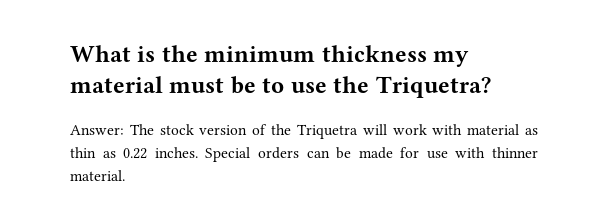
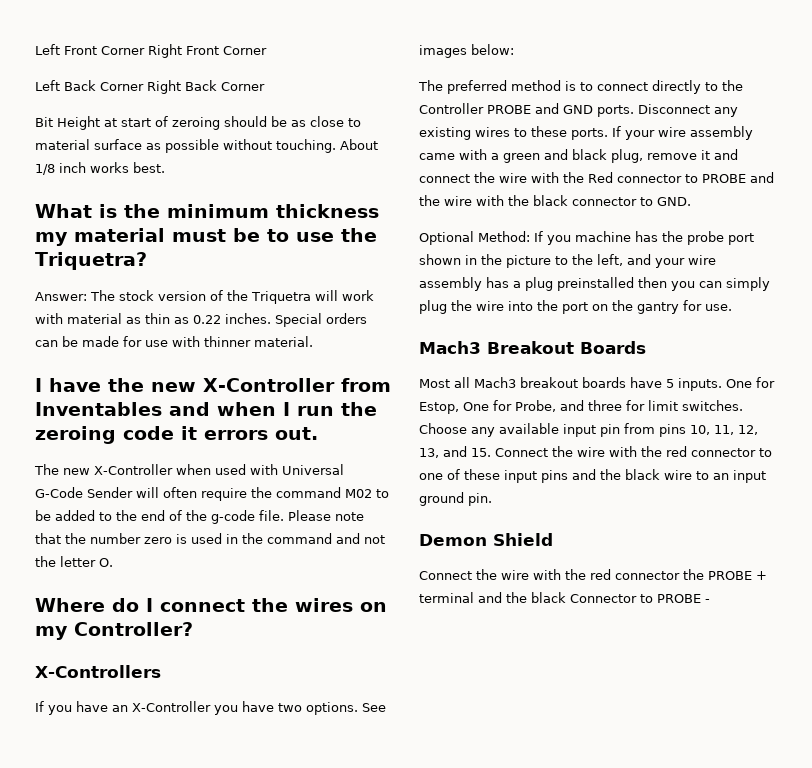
+ Left Front Corner Right Front Corner
+ Left Back Corner Right Back Corner
+ Bit Height at start of zeroing should be as close to material surface as possible without touching. About 1/8 inch works best.
+ I have the new X-Controller from Inventables and when I run the zeroing code it errors out.
+ The new X-Controller when used with Universal G-Code Sender will often require the command M02 to be added to the end of the g-code file. Please note that the number zero is used in the command and not the letter O.
+ Where do I connect the wires on my Controller?
+ X-Controllers
+ If you have an X-Controller you have two options. See images below:
+ The preferred method is to connect directly to the Controller PROBE and GND ports. Disconnect any existing wires to these ports. If your wire assembly came with a green and black plug, remove it and connect the wire with the Red connector to PROBE and the wire with the black connector to GND.
+ Optional Method: If you machine has the probe port shown in the picture to the left, and your wire assembly has a plug preinstalled then you can simply plug the wire into the port on the gantry for use.
+ Mach3 Breakout Boards
+ Most all Mach3 breakout boards have 5 inputs. One for Estop, One for Probe, and three for limit switches. Choose any available input pin from pins 10, 11, 12, 13, and 15. Connect the wire with the red connector to one of these input pins and the black wire to an input ground pin.
+ Demon Shield
+ Connect the wire with the red connector the PROBE + terminal and the black Connector to PROBE -

